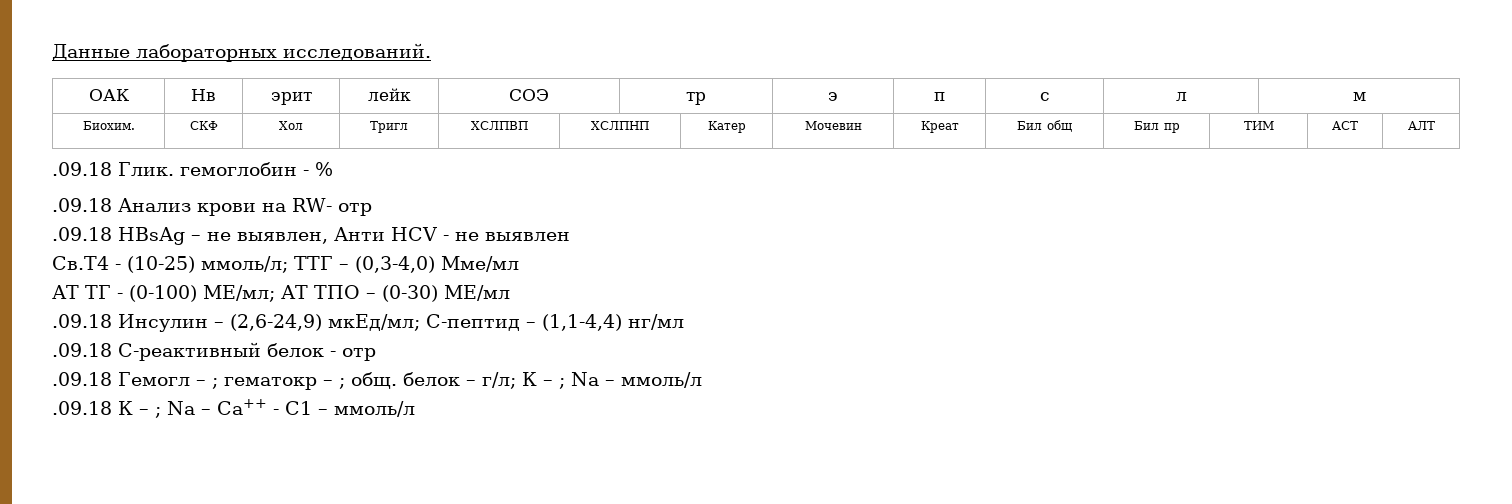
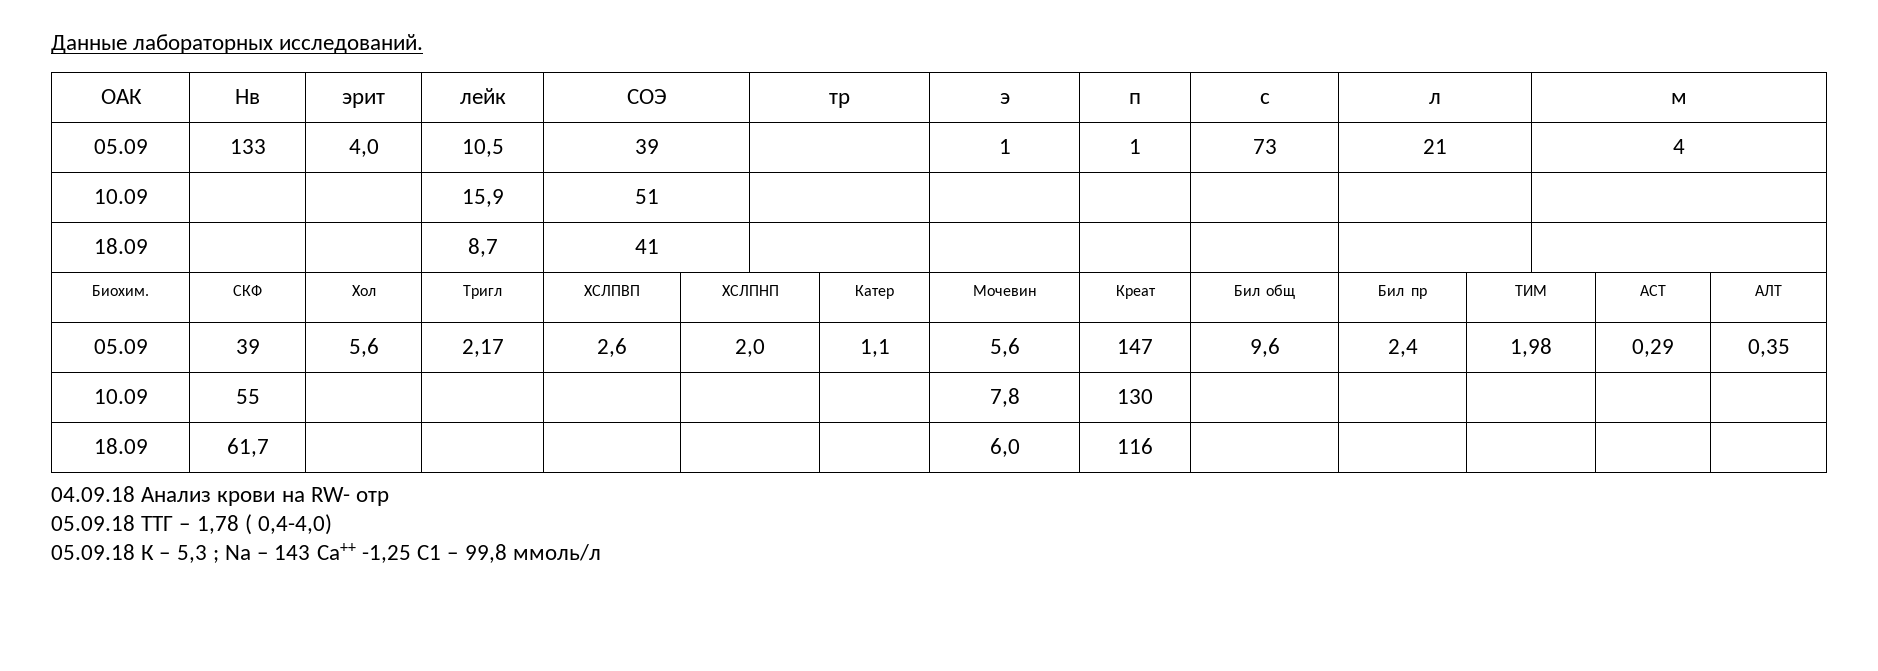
+ 05.09 | 133 | 4,0 | 10,5 | 39 | | 1 | 1 | 73 | 21 | 4
+ 10.09 | | | 15,9 | 51 | | | | | |
+ 18.09 | | | 8,7 | 41 | | | | | |
- .09.18 Глик. гемоглобин - %
- .09.18 Анализ крови на RW- отр
+ 05.09 | 39 | 5,6 | 2,17 | 2,6 | 2,0 | 1,1 | 5,6 | 147 | 9,6 | 2,4 | 1,98 | 0,29 | 0,35
+ 10.09 | 55 | | | | | | 7,8 | 130 | | | | |
+ 18.09 | 61,7 | | | | | | 6,0 | 116 | | | | |
+ 04.09.18 Анализ крови на RW- отр
- .09.18 НВsАg – не выявлен, Анти НСV - не выявлен
- Св.Т4 - (10-25) ммоль/л; ТТГ – (0,3-4,0) Мме/мл
- АТ ТГ - (0-100) МЕ/мл; АТ ТПО – (0-30) МЕ/мл
- .09.18 Инсулин – (2,6-24,9) мкЕд/мл; С-пептид – (1,1-4,4) нг/мл
- .09.18 С-реактивный белок - отр
- .09.18 Гемогл – ; гематокр – ; общ. белок – г/л; К – ; Nа – ммоль/л
- .09.18 К – ; Nа – Са++ - С1 – ммоль/л
+ 05.09.18 ТТГ – 1,78 ( 0,4-4,0)
+ 05.09.18 К – 5,3 ; Nа – 143 Са++ -1,25 С1 – 99,8 ммоль/л

